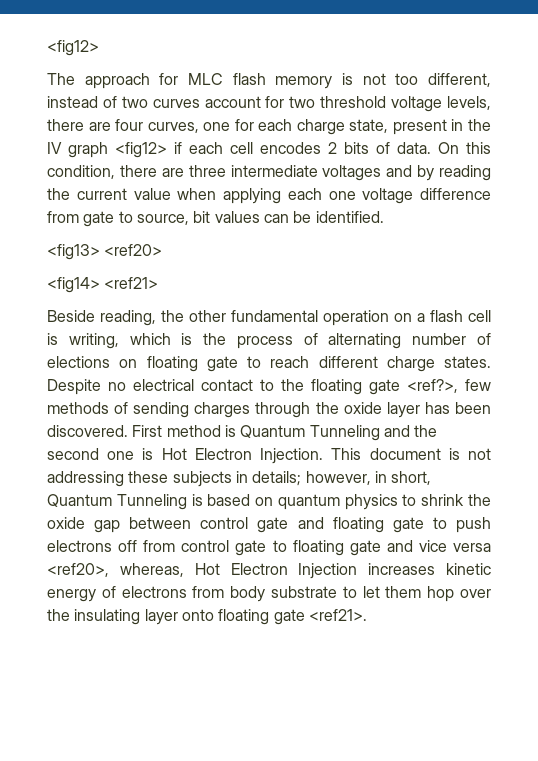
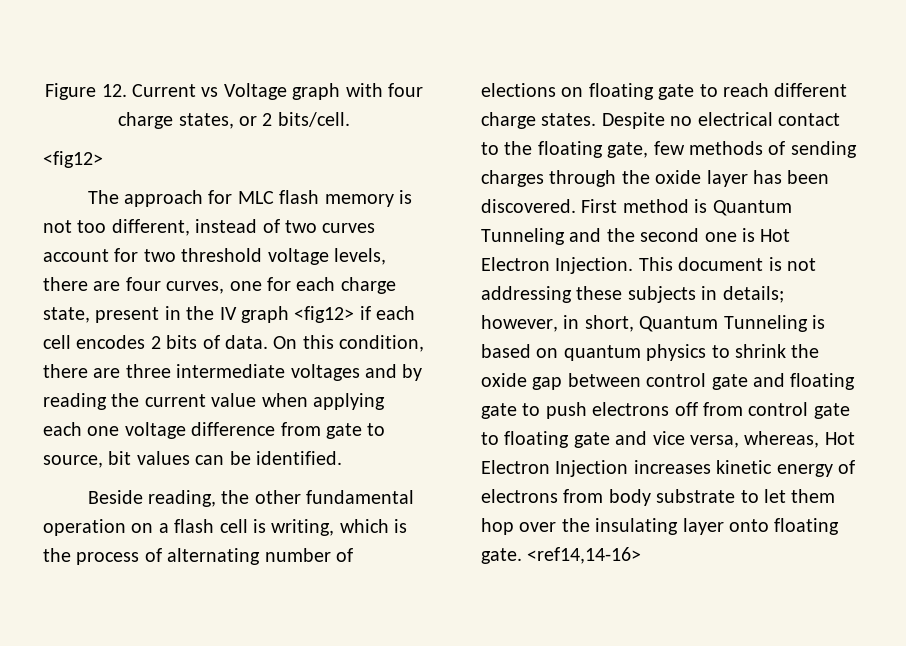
+ Figure 12. Current vs Voltage graph with four charge states, or 2 bits/cell.
- <fig13> <ref20>
- <fig14> <ref21>
- Despite no electrical contact to the floating gate <ref?>, few methods of sending charges through the oxide layer has been discovered.
+ Despite no electrical contact to the floating gate, few methods of sending charges through the oxide layer has been discovered.
- however, in short, Quantum Tunneling is based on quantum physics to shrink the oxide gap between control gate and floating gate to push electrons off from control gate to floating gate and vice versa <ref20>, whereas, Hot Electron Injection increases kinetic energy of electrons from body substrate to let them hop over the insulating layer onto floating gate <ref21>.
+ however, in short, Quantum Tunneling is based on quantum physics to shrink the oxide gap between control gate and floating gate to push electrons off from control gate to floating gate and vice versa, whereas, Hot Electron Injection increases kinetic energy of electrons from body substrate to let them hop over the insulating layer onto floating gate. <ref14,14-16>

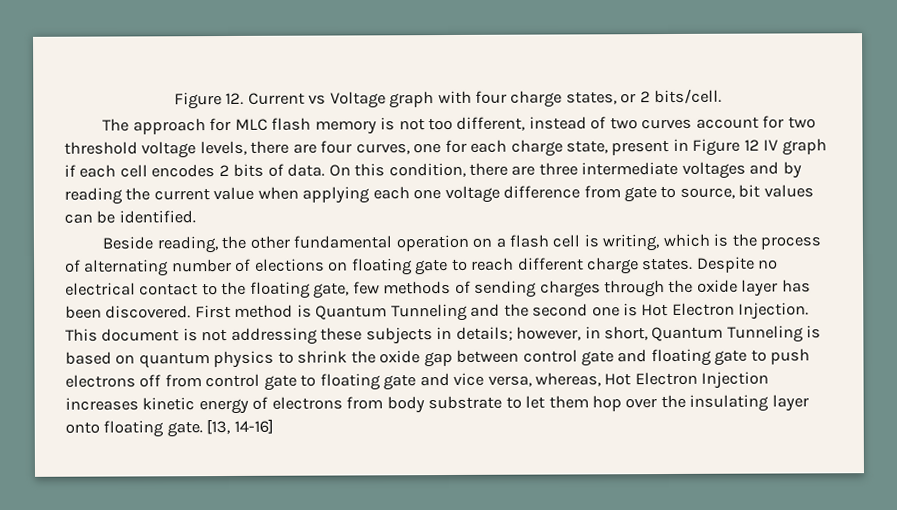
  Figure 12. Current vs Voltage graph with four charge states, or 2 bits/cell.
- <fig12>
- The approach for MLC flash memory is not too different, instead of two curves account for two threshold voltage levels, there are four curves, one for each charge state, present in the IV graph <fig12> if each cell encodes 2 bits of data.
+ The approach for MLC flash memory is not too different, instead of two curves account for two threshold voltage levels, there are four curves, one for each charge state, present in Figure 12 IV graph if each cell encodes 2 bits of data.
- <ref14,14-16>
+ [13, 14-16]

